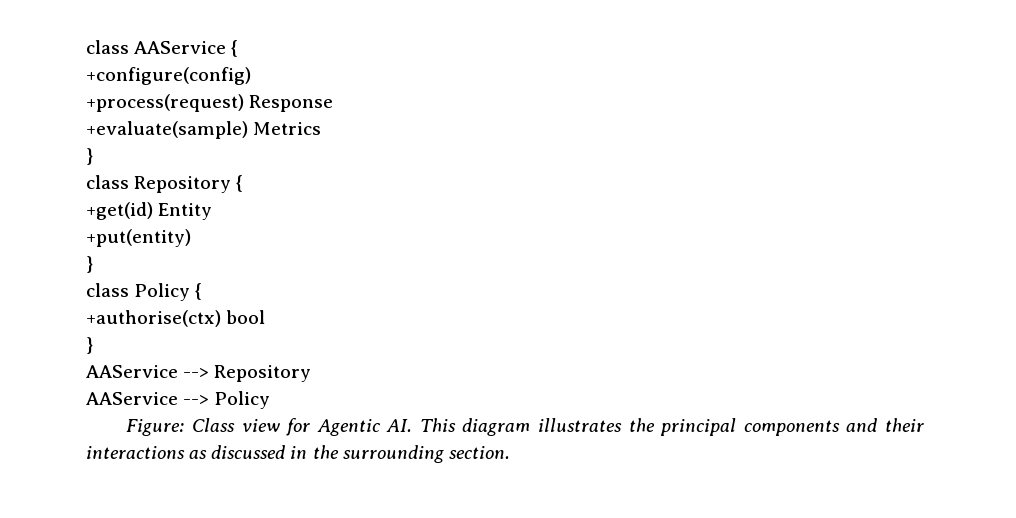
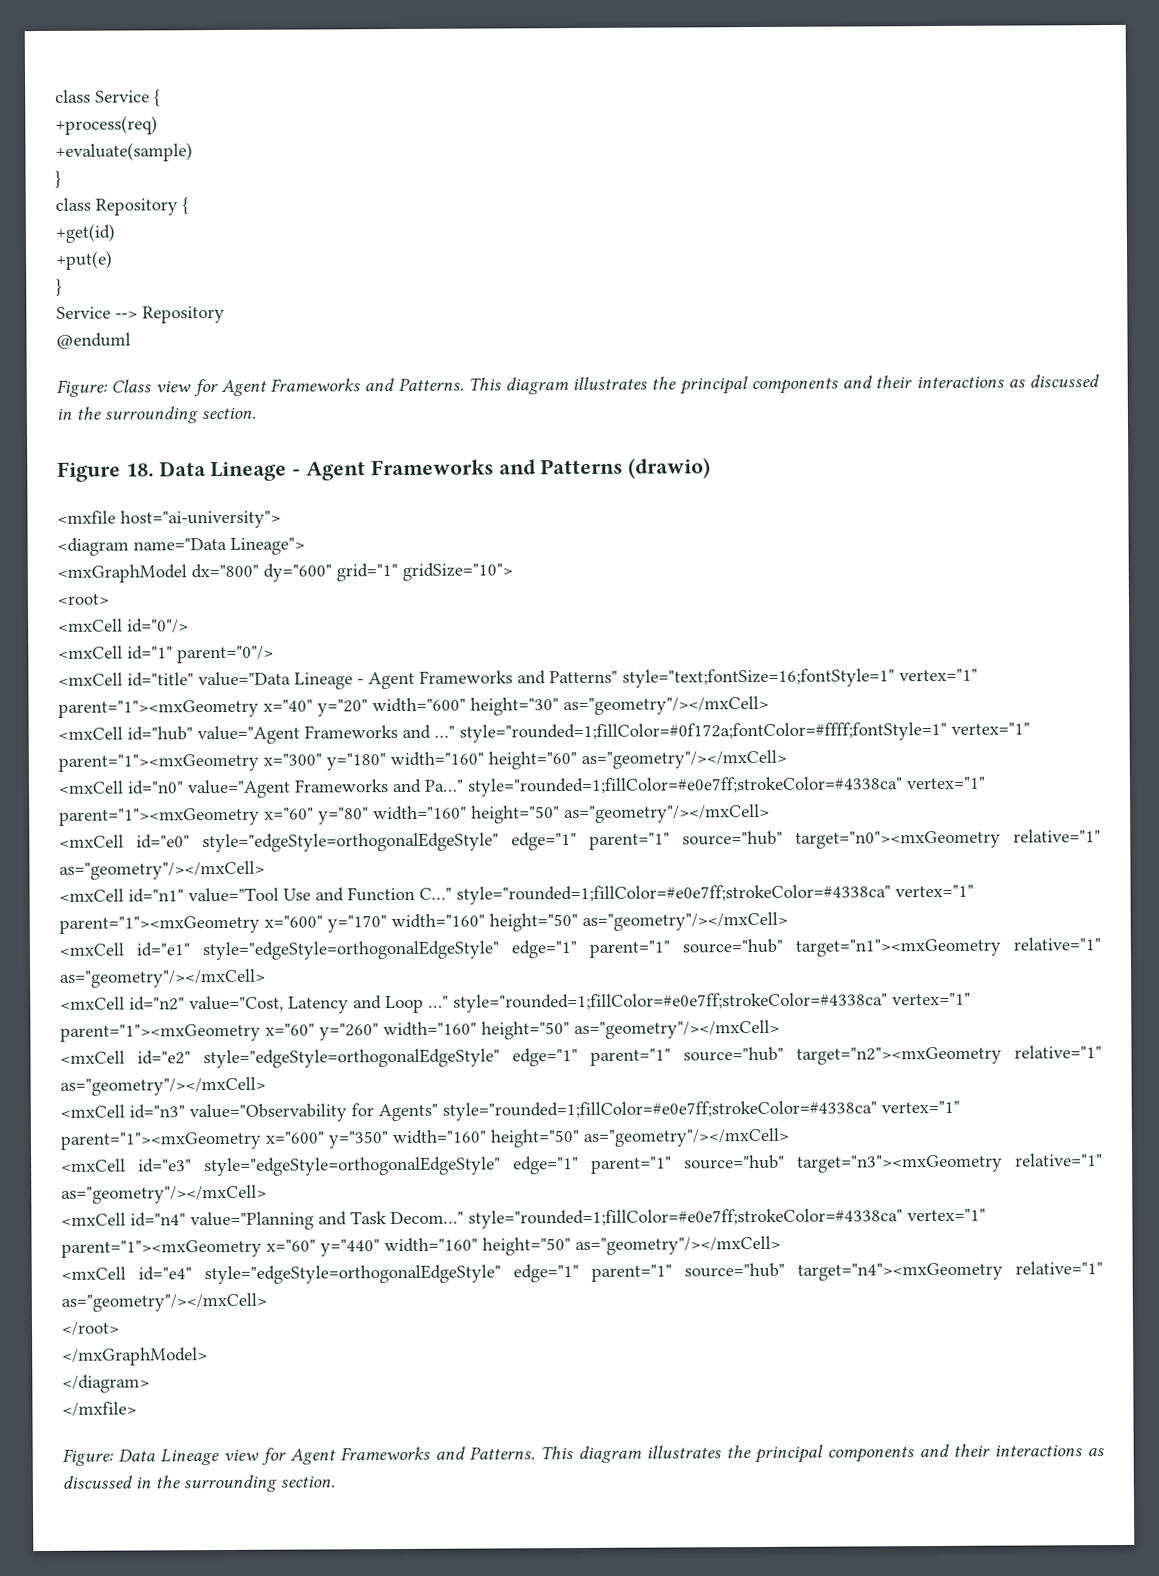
- class AAService {
- +configure(config)
- +process(request) Response
+ class Service {
+ +process(req)
- +evaluate(sample) Metrics
+ +evaluate(sample)
- +get(id) Entity
- +put(entity)
+ +get(id)
+ +put(e)
  }
- class Policy {
- +authorise(ctx) bool
- }
- AAService --> Repository
+ Service --> Repository
- AAService --> Policy
+ @enduml
- Figure: Class view for Agentic AI. This diagram illustrates the principal components and their interactions as discussed in the surrounding section.
+ Figure: Class view for Agent Frameworks and Patterns. This diagram illustrates the principal components and their interactions as discussed in the surrounding section.
+ Figure 18. Data Lineage - Agent Frameworks and Patterns (drawio)
+ <mxfile host="ai-university">
+ <diagram name="Data Lineage">
+ <mxGraphModel dx="800" dy="600" grid="1" gridSize="10">
+ <root>
+ <mxCell id="0"/>
+ <mxCell id="1" parent="0"/>
+ <mxCell id="title" value="Data Lineage - Agent Frameworks and Patterns" style="text;fontSize=16;fontStyle=1" vertex="1" parent="1"><mxGeometry x="40" y="20" width="600" height="30" as="geometry"/></mxCell>
+ <mxCell id="hub" value="Agent Frameworks and …" style="rounded=1;fillColor=#0f172a;fontColor=#ffff;fontStyle=1" vertex="1" parent="1"><mxGeometry x="300" y="180" width="160" height="60" as="geometry"/></mxCell>
+ <mxCell id="n0" value="Agent Frameworks and Pa…" style="rounded=1;fillColor=#e0e7ff;strokeColor=#4338ca" vertex="1" parent="1"><mxGeometry x="60" y="80" width="160" height="50" as="geometry"/></mxCell>
+ <mxCell id="e0" style="edgeStyle=orthogonalEdgeStyle" edge="1" parent="1" source="hub" target="n0"><mxGeometry relative="1" as="geometry"/></mxCell>
+ <mxCell id="n1" value="Tool Use and Function C…" style="rounded=1;fillColor=#e0e7ff;strokeColor=#4338ca" vertex="1" parent="1"><mxGeometry x="600" y="170" width="160" height="50" as="geometry"/></mxCell>
+ <mxCell id="e1" style="edgeStyle=orthogonalEdgeStyle" edge="1" parent="1" source="hub" target="n1"><mxGeometry relative="1" as="geometry"/></mxCell>
+ <mxCell id="n2" value="Cost, Latency and Loop …" style="rounded=1;fillColor=#e0e7ff;strokeColor=#4338ca" vertex="1" parent="1"><mxGeometry x="60" y="260" width="160" height="50" as="geometry"/></mxCell>
+ <mxCell id="e2" style="edgeStyle=orthogonalEdgeStyle" edge="1" parent="1" source="hub" target="n2"><mxGeometry relative="1" as="geometry"/></mxCell>
+ <mxCell id="n3" value="Observability for Agents" style="rounded=1;fillColor=#e0e7ff;strokeColor=#4338ca" vertex="1" parent="1"><mxGeometry x="600" y="350" width="160" height="50" as="geometry"/></mxCell>
+ <mxCell id="e3" style="edgeStyle=orthogonalEdgeStyle" edge="1" parent="1" source="hub" target="n3"><mxGeometry relative="1" as="geometry"/></mxCell>
+ <mxCell id="n4" value="Planning and Task Decom…" style="rounded=1;fillColor=#e0e7ff;strokeColor=#4338ca" vertex="1" parent="1"><mxGeometry x="60" y="440" width="160" height="50" as="geometry"/></mxCell>
+ <mxCell id="e4" style="edgeStyle=orthogonalEdgeStyle" edge="1" parent="1" source="hub" target="n4"><mxGeometry relative="1" as="geometry"/></mxCell>
+ </root>
+ </mxGraphModel>
+ </diagram>
+ </mxfile>
+ Figure: Data Lineage view for Agent Frameworks and Patterns. This diagram illustrates the principal components and their interactions as discussed in the surrounding section.

